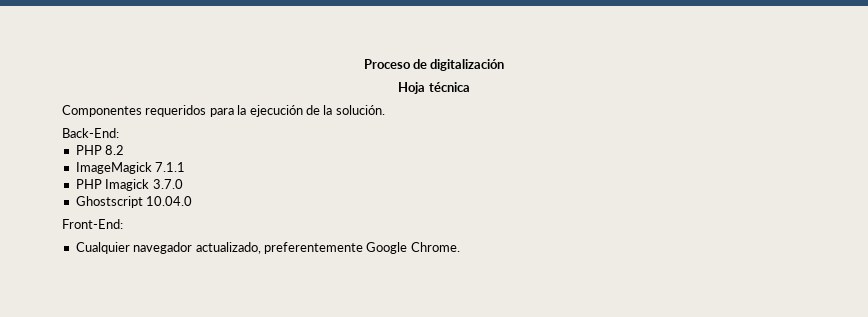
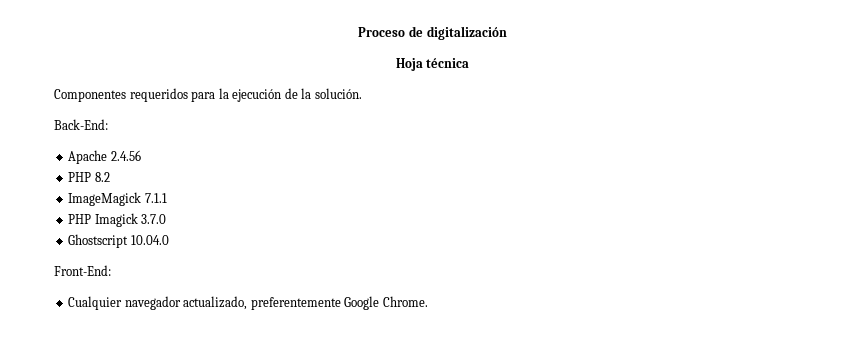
+ Apache 2.4.56

